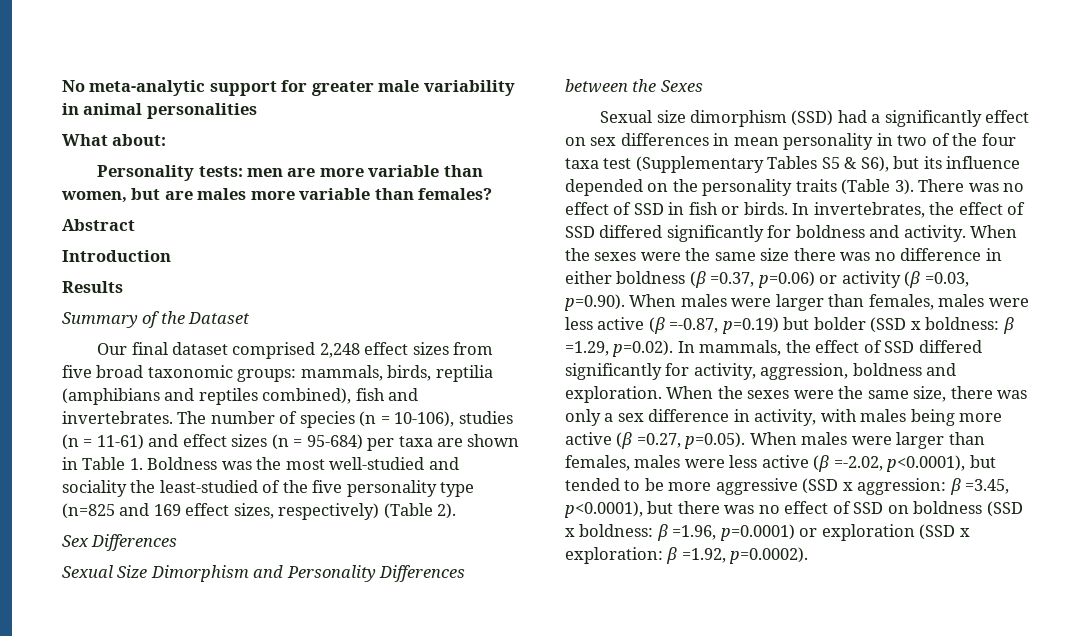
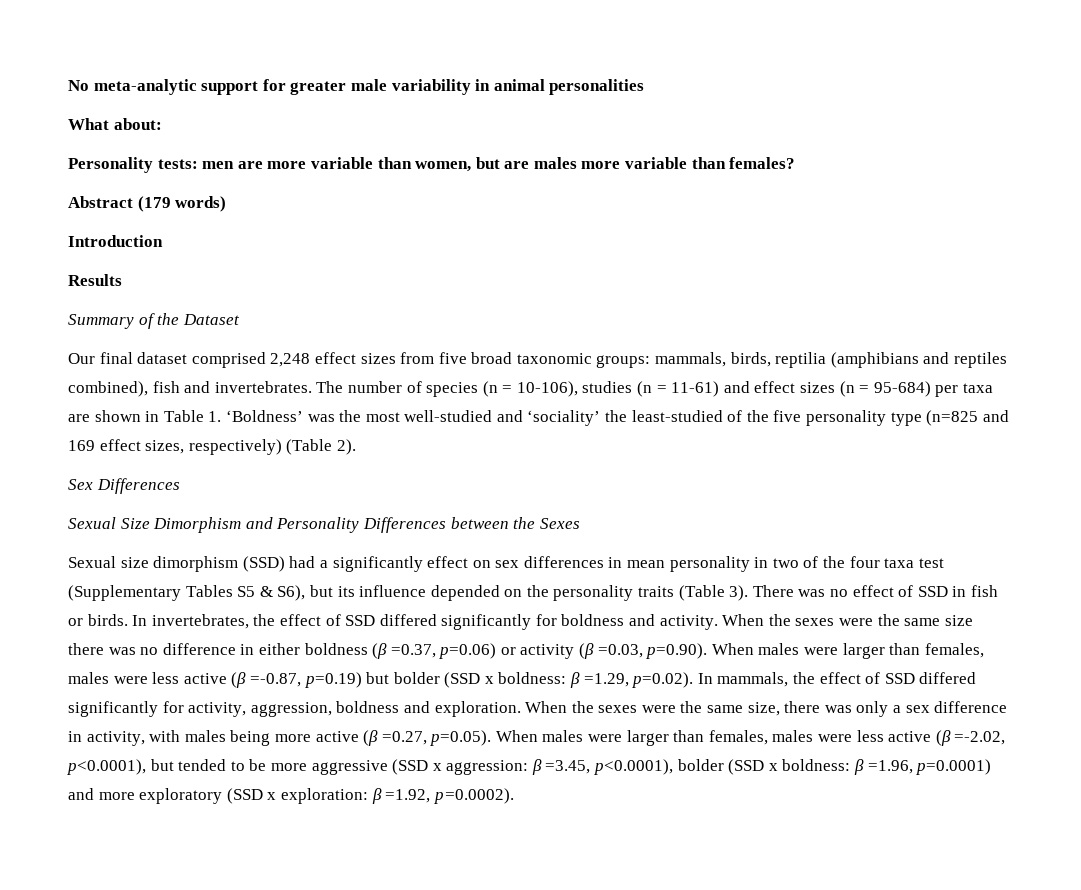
- Abstract
+ Abstract (179 words)
- The number of species (n = 10-106), studies (n = 11-61) and effect sizes (n = 95-684) per taxa are shown in Table 1. Boldness was the most well-studied and sociality the least-studied of the five personality type (n=825 and 169 effect sizes, respectively) (Table 2).
+ The number of species (n = 10-106), studies (n = 11-61) and effect sizes (n = 95-684) per taxa are shown in Table 1. ‘Boldness’ was the most well-studied and ‘sociality’ the least-studied of the five personality type (n=825 and 169 effect sizes, respectively) (Table 2).
- When the sexes were the same size, there was only a sex difference in activity, with males being more active (β =0.27, p=0.05). When males were larger than females, males were less active (β =-2.02, p<0.0001), but tended to be more aggressive (SSD x aggression: β =3.45, p<0.0001), but there was no effect of SSD on boldness (SSD x boldness: β =1.96, p=0.0001) or exploration (SSD x exploration: β =1.92, p=0.0002).
+ When the sexes were the same size, there was only a sex difference in activity, with males being more active (β =0.27, p=0.05). When males were larger than females, males were less active (β =-2.02, p<0.0001), but tended to be more aggressive (SSD x aggression: β =3.45, p<0.0001), bolder (SSD x boldness: β =1.96, p=0.0001) and more exploratory (SSD x exploration: β =1.92, p=0.0002).

